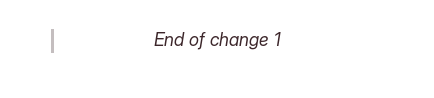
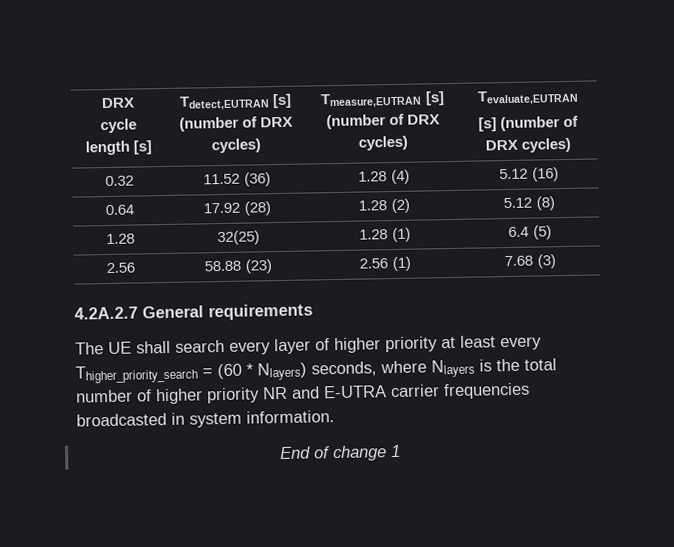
+ DRX cycle length [s] | Tdetect,EUTRAN [s] (number of DRX cycles) | Tmeasure,EUTRAN [s] (number of DRX cycles) | Tevaluate,EUTRAN
+ [s] (number of DRX cycles)
+ 0.32 | 11.52 (36) | 1.28 (4) | 5.12 (16)
+ 0.64 | 17.92 (28) | 1.28 (2) | 5.12 (8)
+ 1.28 | 32(25) | 1.28 (1) | 6.4 (5)
+ 2.56 | 58.88 (23) | 2.56 (1) | 7.68 (3)
+ 4.2A.2.7 General requirements
+ The UE shall search every layer of higher priority at least every Thigher_priority_search = (60 * Nlayers) seconds, where Nlayers is the total number of higher priority NR and E-UTRA carrier frequencies broadcasted in system information.

